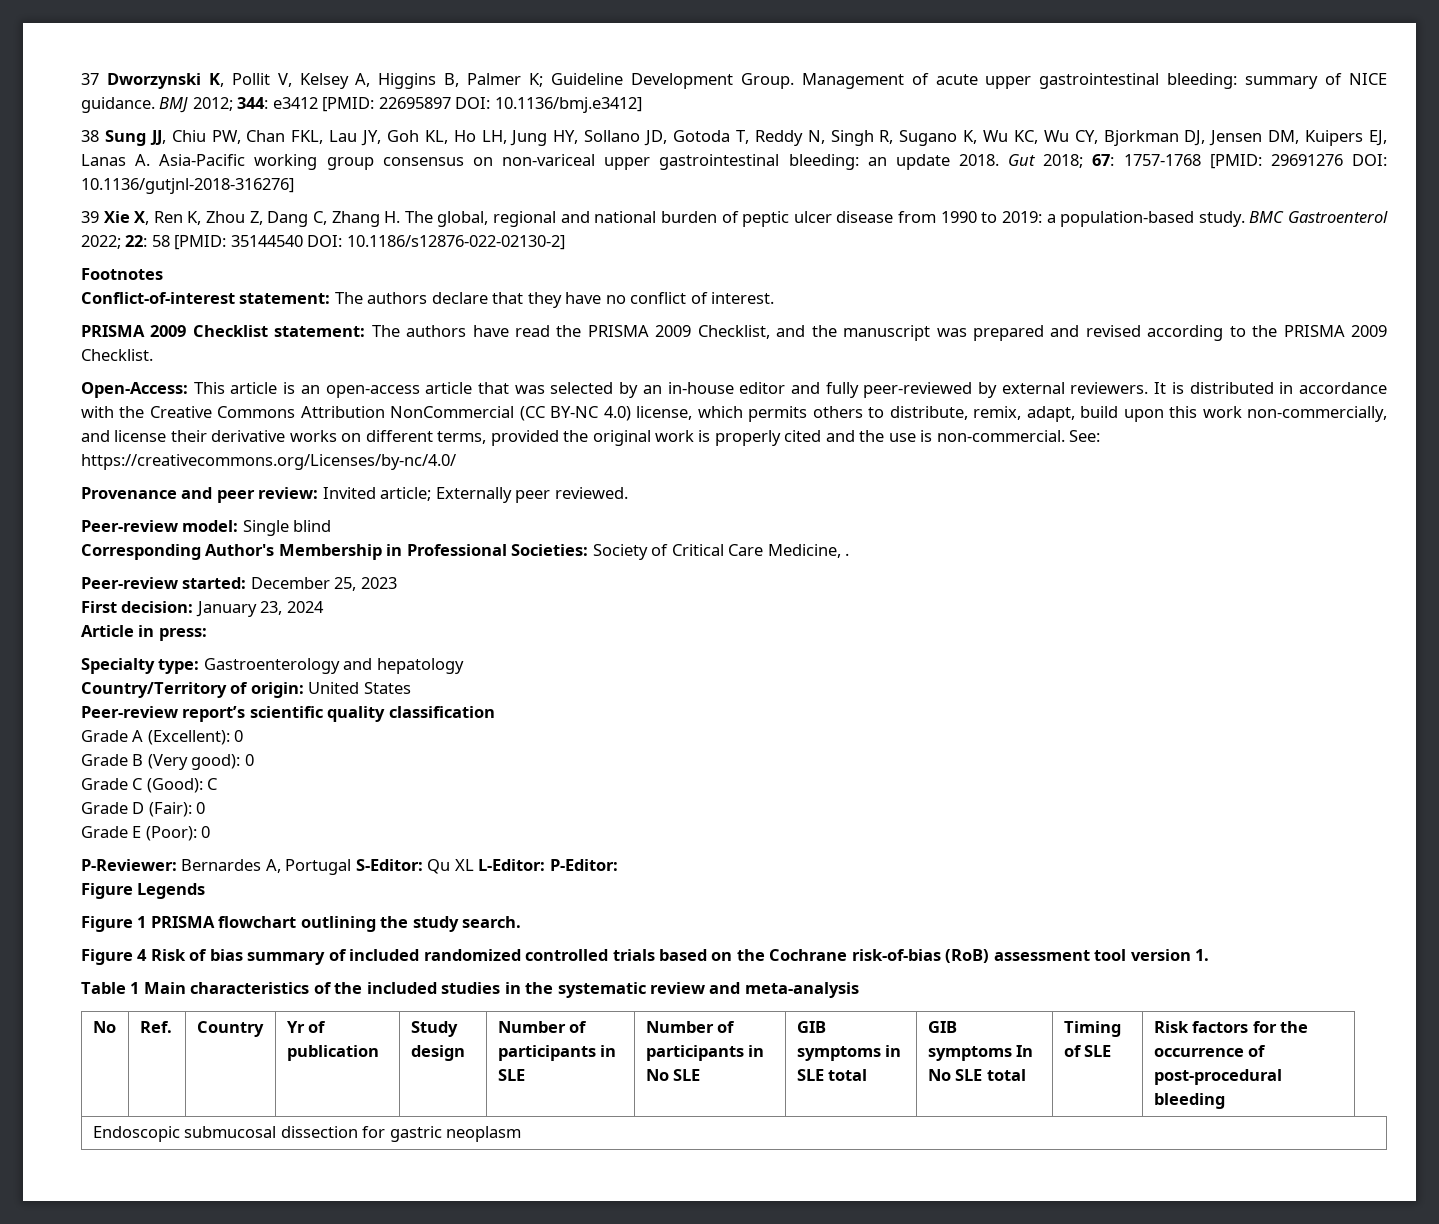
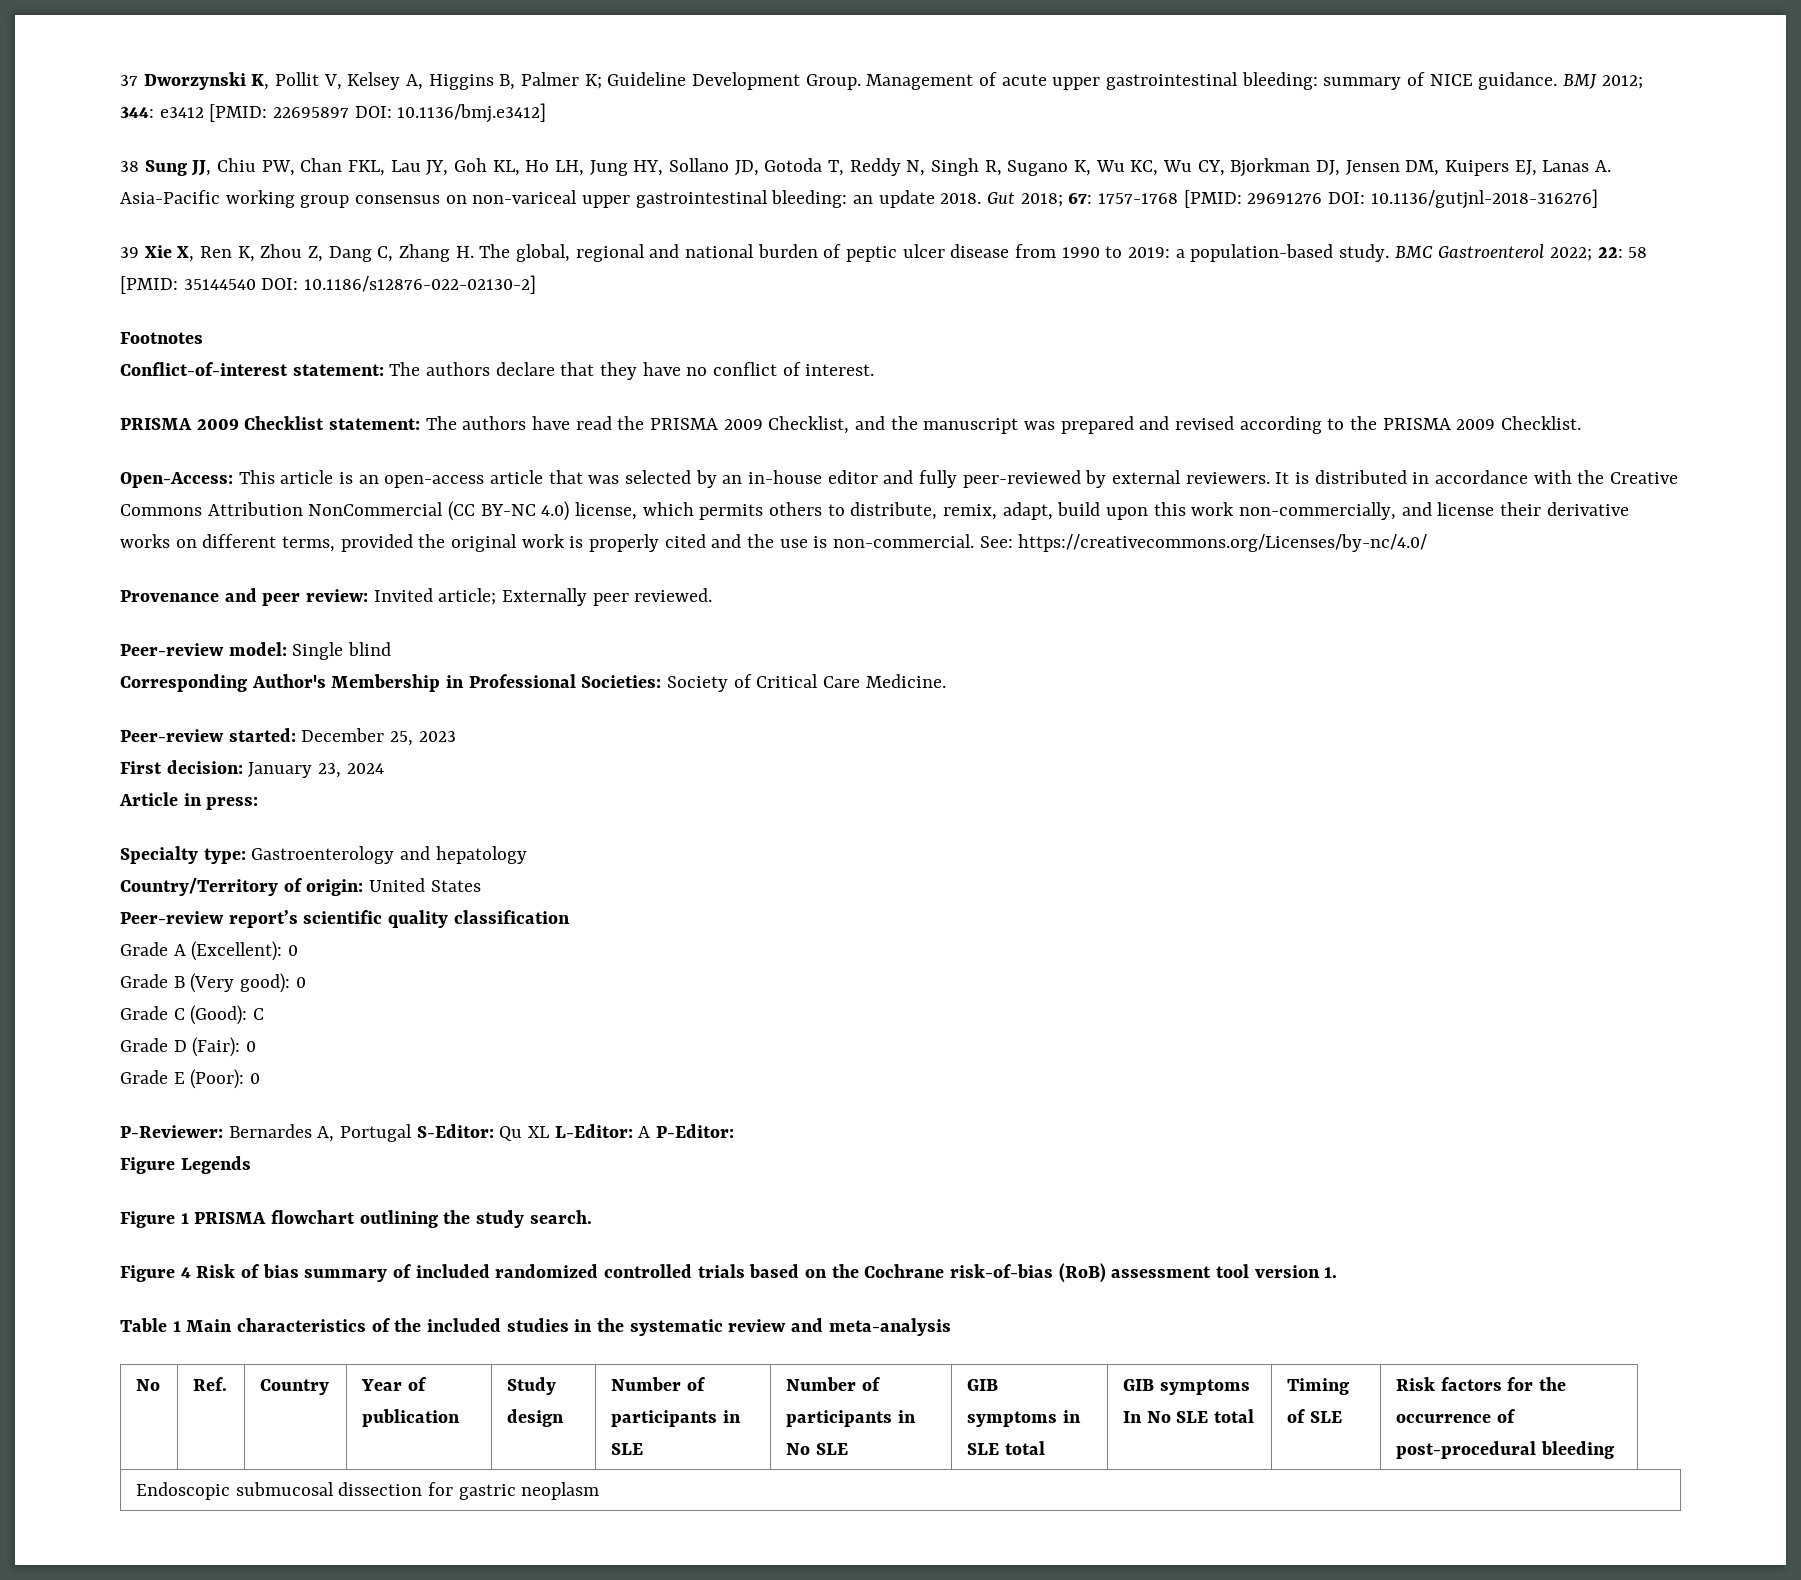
- Corresponding Author's Membership in Professional Societies: Society of Critical Care Medicine, .
+ Corresponding Author's Membership in Professional Societies: Society of Critical Care Medicine.
- P-Reviewer: Bernardes A, Portugal S-Editor: Qu XL L-Editor: P-Editor:
+ P-Reviewer: Bernardes A, Portugal S-Editor: Qu XL L-Editor: A P-Editor:
- Yr of publication
+ Year of publication

